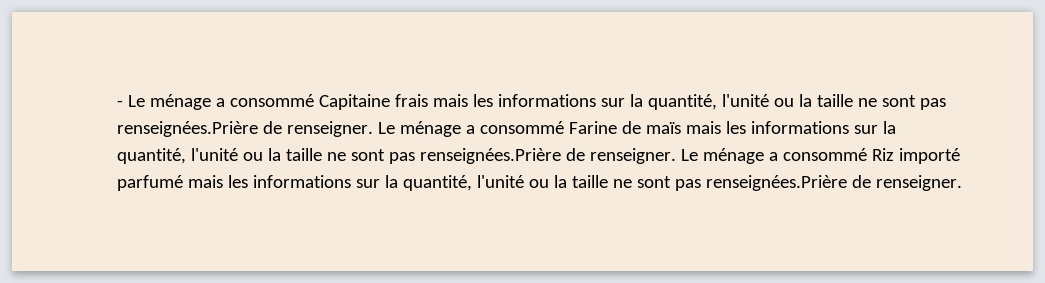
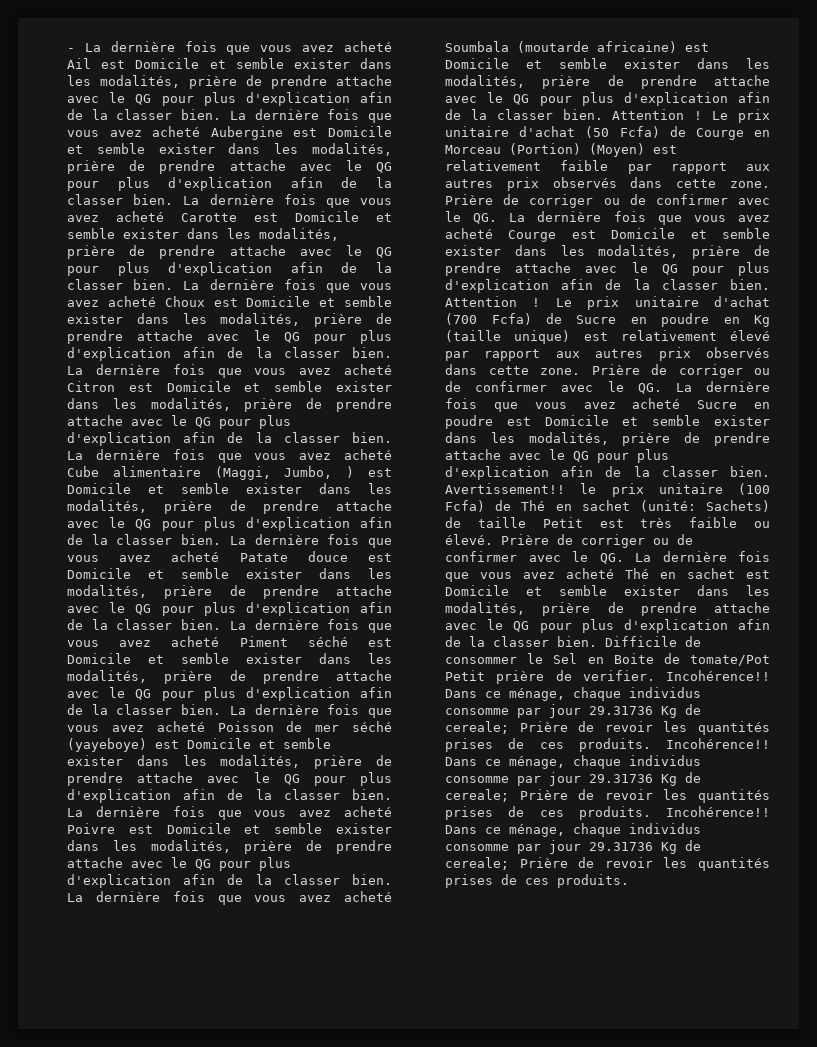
- - Le ménage a consommé Capitaine frais mais les informations sur la quantité, l'unité ou la taille ne sont pas renseignées.Prière de renseigner. Le ménage a consommé Farine de maïs mais les informations sur la quantité, l'unité ou la taille ne sont pas renseignées.Prière de renseigner. Le ménage a consommé Riz importé parfumé mais les informations sur la quantité, l'unité ou la taille ne sont pas renseignées.Prière de renseigner.
+ - La dernière fois que vous avez acheté Ail est Domicile et semble exister dans les modalités, prière de prendre attache avec le QG pour plus d'explication afin de la classer bien. La dernière fois que vous avez acheté Aubergine est Domicile et semble exister dans les modalités, prière de prendre attache avec le QG pour plus d'explication afin de la classer bien. La dernière fois que vous avez acheté Carotte est Domicile et semble exister dans les modalités, prière de prendre attache avec le QG pour plus d'explication afin de la classer bien. La dernière fois que vous avez acheté Choux est Domicile et semble exister dans les modalités, prière de prendre attache avec le QG pour plus d'explication afin de la classer bien. La dernière fois que vous avez acheté Citron est Domicile et semble exister dans les modalités, prière de prendre attache avec le QG pour plus d'explication afin de la classer bien. La dernière fois que vous avez acheté Cube alimentaire (Maggi, Jumbo, ) est Domicile et semble exister dans les modalités, prière de prendre attache avec le QG pour plus d'explication afin de la classer bien. La dernière fois que vous avez acheté Patate douce est Domicile et semble exister dans les modalités, prière de prendre attache avec le QG pour plus d'explication afin de la classer bien. La dernière fois que vous avez acheté Piment séché est Domicile et semble exister dans les modalités, prière de prendre attache avec le QG pour plus d'explication afin de la classer bien. La dernière fois que vous avez acheté Poisson de mer séché (yayeboye) est Domicile et semble exister dans les modalités, prière de prendre attache avec le QG pour plus d'explication afin de la classer bien. La dernière fois que vous avez acheté Poivre est Domicile et semble exister dans les modalités, prière de prendre attache avec le QG pour plus d'explication afin de la classer bien. La dernière fois que vous avez acheté Soumbala (moutarde africaine) est Domicile et semble exister dans les modalités, prière de prendre attache avec le QG pour plus d'explication afin de la classer bien. Attention ! Le prix unitaire d'achat (50 Fcfa) de Courge en Morceau (Portion) (Moyen) est relativement faible par rapport aux autres prix observés dans cette zone. Prière de corriger ou de confirmer avec le QG. La dernière fois que vous avez acheté Courge est Domicile et semble exister dans les modalités, prière de prendre attache avec le QG pour plus d'explication afin de la classer bien. Attention ! Le prix unitaire d'achat (700 Fcfa) de Sucre en poudre en Kg (taille unique) est relativement élevé par rapport aux autres prix observés dans cette zone. Prière de corriger ou de confirmer avec le QG. La dernière fois que vous avez acheté Sucre en poudre est Domicile et semble exister dans les modalités, prière de prendre attache avec le QG pour plus d'explication afin de la classer bien. Avertissement!! le prix unitaire (100 Fcfa) de Thé en sachet (unité: Sachets) de taille Petit est très faible ou élevé. Prière de corriger ou de confirmer avec le QG. La dernière fois que vous avez acheté Thé en sachet est Domicile et semble exister dans les modalités, prière de prendre attache avec le QG pour plus d'explication afin de la classer bien. Difficile de consommer le Sel en Boite de tomate/Pot Petit prière de verifier. Incohérence!! Dans ce ménage, chaque individus consomme par jour 29.31736 Kg de cereale; Prière de revoir les quantités prises de ces produits. Incohérence!! Dans ce ménage, chaque individus consomme par jour 29.31736 Kg de cereale; Prière de revoir les quantités prises de ces produits. Incohérence!! Dans ce ménage, chaque individus consomme par jour 29.31736 Kg de cereale; Prière de revoir les quantités prises de ces produits.

